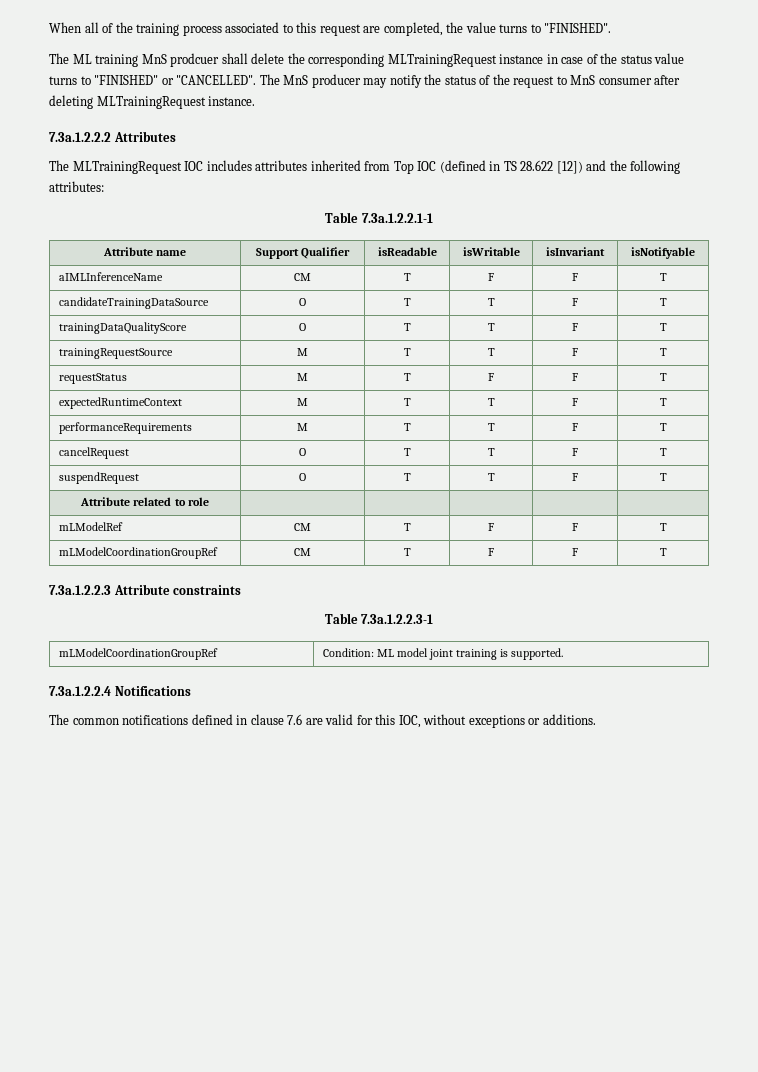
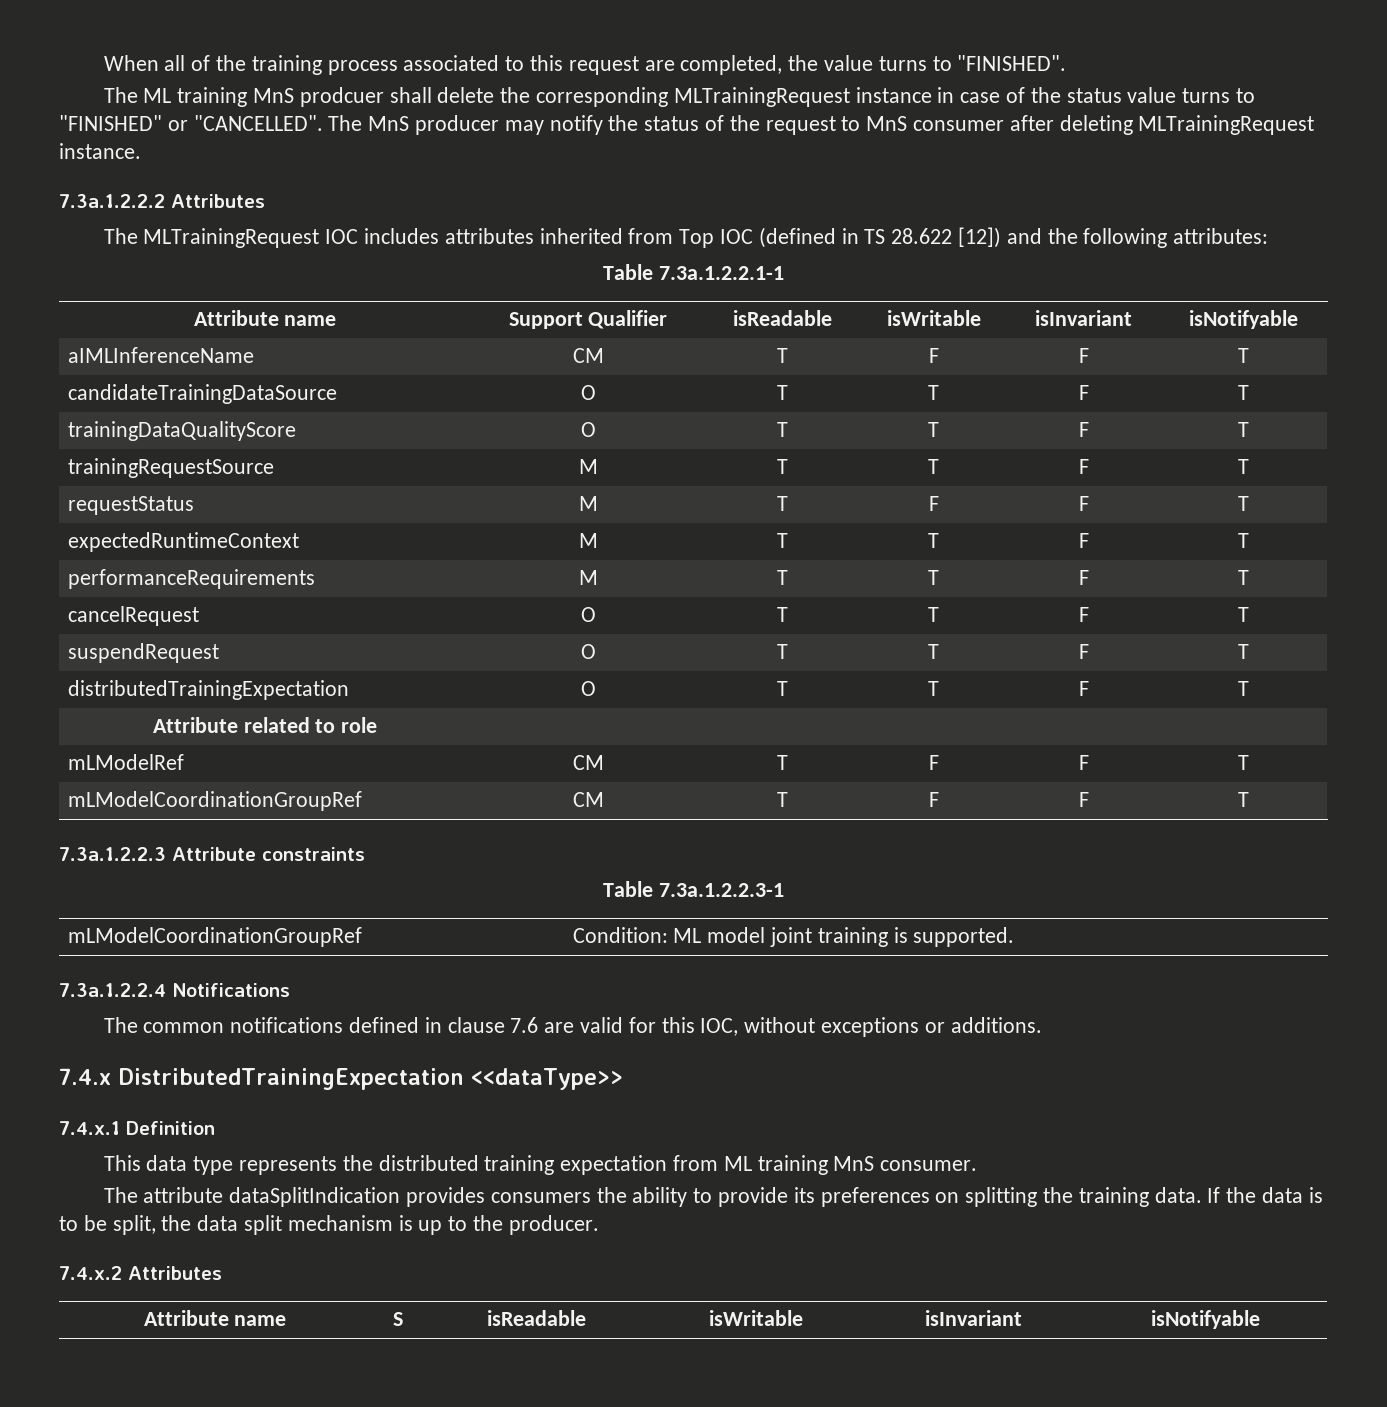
+ distributedTrainingExpectation | O | T | T | F | T
+ 7.4.x DistributedTrainingExpectation <<dataType>>
+ 7.4.x.1 Definition
+ This data type represents the distributed training expectation from ML training MnS consumer.
+ The attribute dataSplitIndication provides consumers the ability to provide its preferences on splitting the training data. If the data is to be split, the data split mechanism is up to the producer.
+ 7.4.x.2 Attributes
+ Attribute name | S | isReadable | isWritable | isInvariant | isNotifyable

